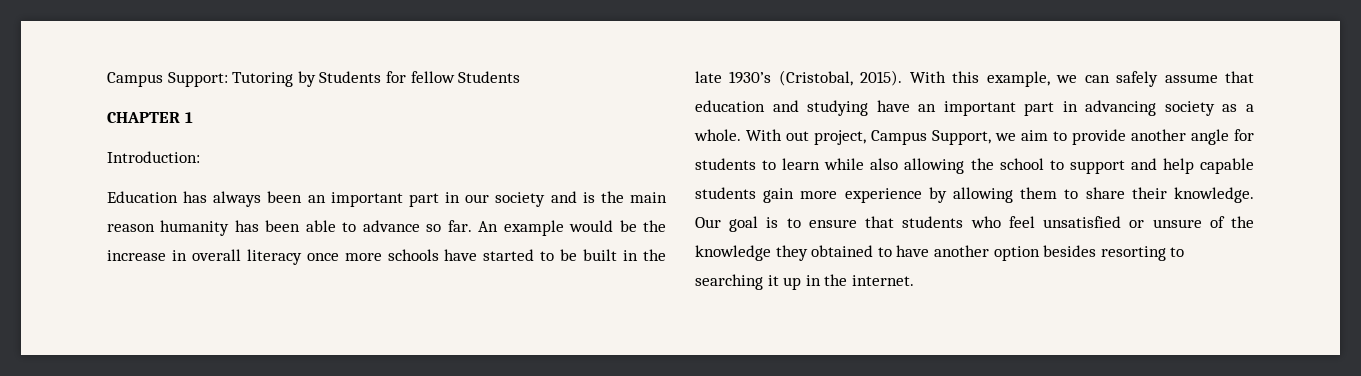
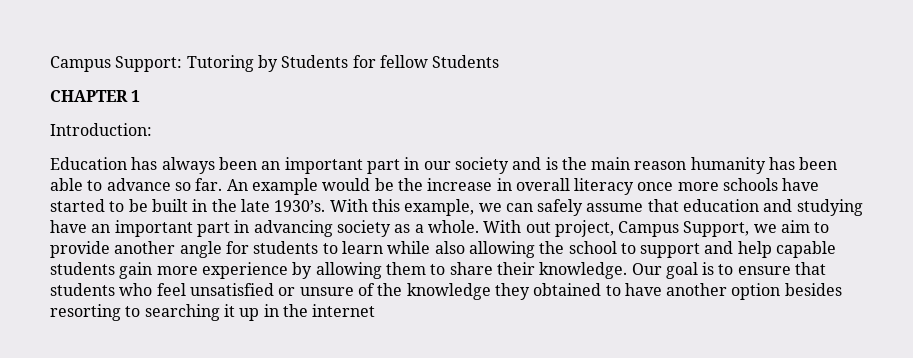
- An example would be the increase in overall literacy once more schools have started to be built in the late 1930’s (Cristobal, 2015).
+ An example would be the increase in overall literacy once more schools have started to be built in the late 1930’s.
- Our goal is to ensure that students who feel unsatisfied or unsure of the knowledge they obtained to have another option besides resorting to searching it up in the internet.
+ Our goal is to ensure that students who feel unsatisfied or unsure of the knowledge they obtained to have another option besides resorting to searching it up in the internet

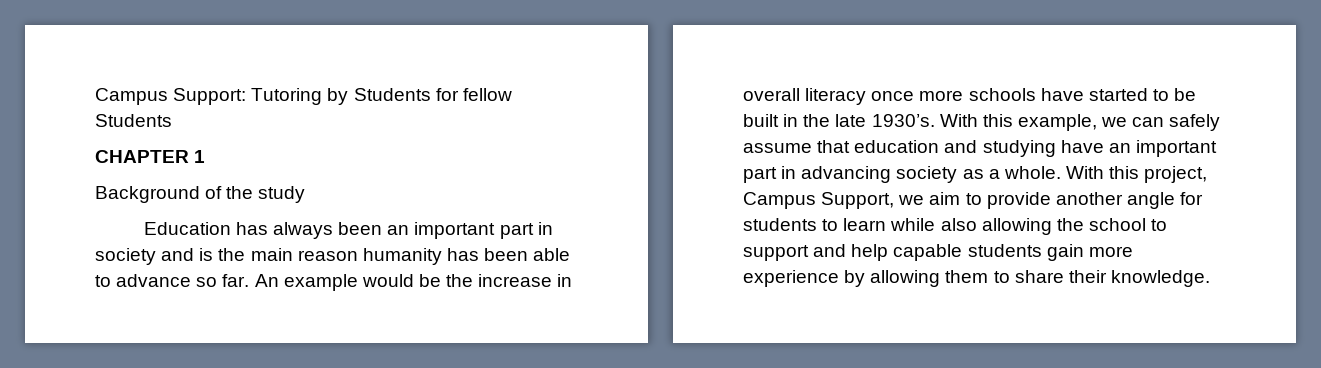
- Introduction:
+ Background of the study
- Education has always been an important part in our society and is the main reason humanity has been able to advance so far.
+ Education has always been an important part in society and is the main reason humanity has been able to advance so far.
- With out project, Campus Support, we aim to provide another angle for students to learn while also allowing the school to support and help capable students gain more experience by allowing them to share their knowledge. Our goal is to ensure that students who feel unsatisfied or unsure of the knowledge they obtained to have another option besides resorting to searching it up in the internet
+ With this project, Campus Support, we aim to provide another angle for students to learn while also allowing the school to support and help capable students gain more experience by allowing them to share their knowledge.

